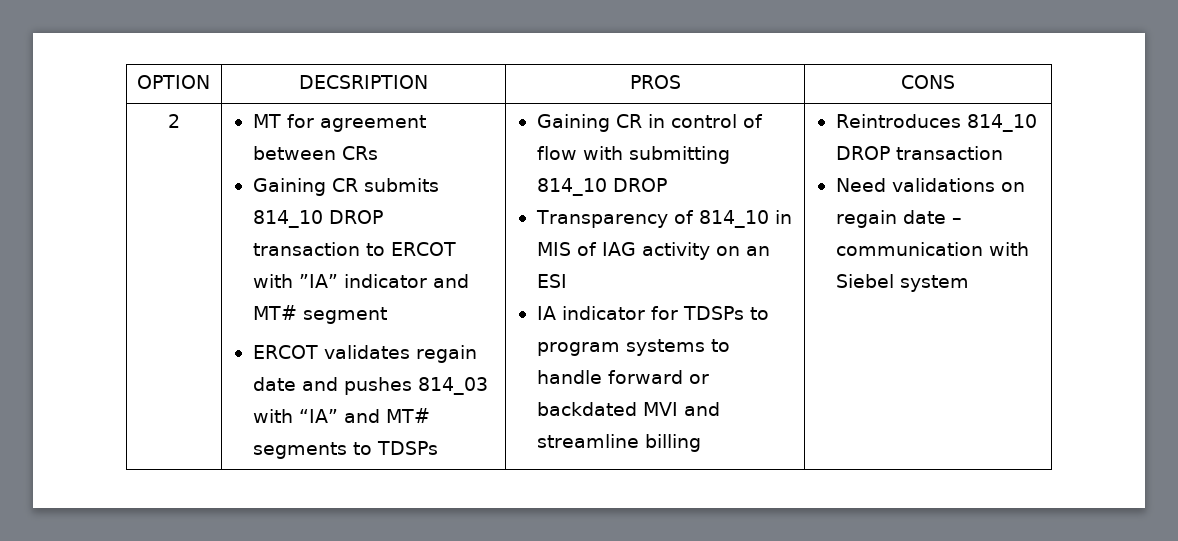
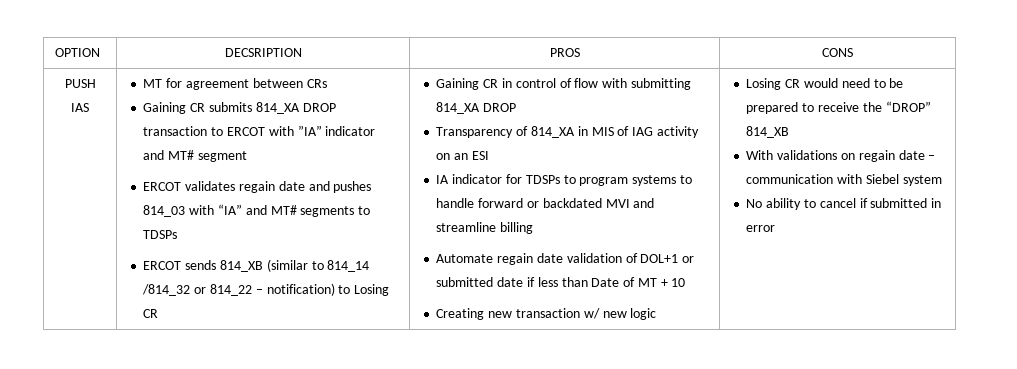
- 2
+ PUSH IAS
- Gaining CR submits 814_10 DROP transaction to ERCOT with ”IA” indicator and MT# segment
+ Gaining CR submits 814_XA DROP transaction to ERCOT with ”IA” indicator and MT# segment
+ ERCOT sends 814_XB (similar to 814_14 /814_32 or 814_22 – notification) to Losing CR
- Gaining CR in control of flow with submitting 814_10 DROP
+ Gaining CR in control of flow with submitting 814_XA DROP
- Transparency of 814_10 in MIS of IAG activity on an ESI
+ Transparency of 814_XA in MIS of IAG activity on an ESI
- Reintroduces 814_10 DROP transaction
- Need validations on regain date – communication with Siebel system
+ Automate regain date validation of DOL+1 or submitted date if less than Date of MT + 10
+ Creating new transaction w/ new logic | Losing CR would need to be prepared to receive the “DROP” 814_XB
+ With validations on regain date – communication with Siebel system
+ No ability to cancel if submitted in error

